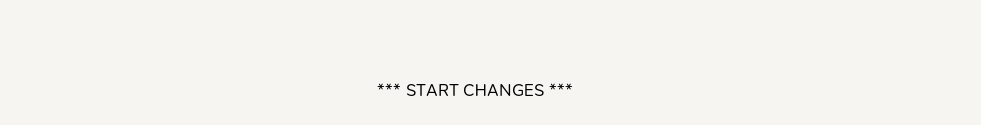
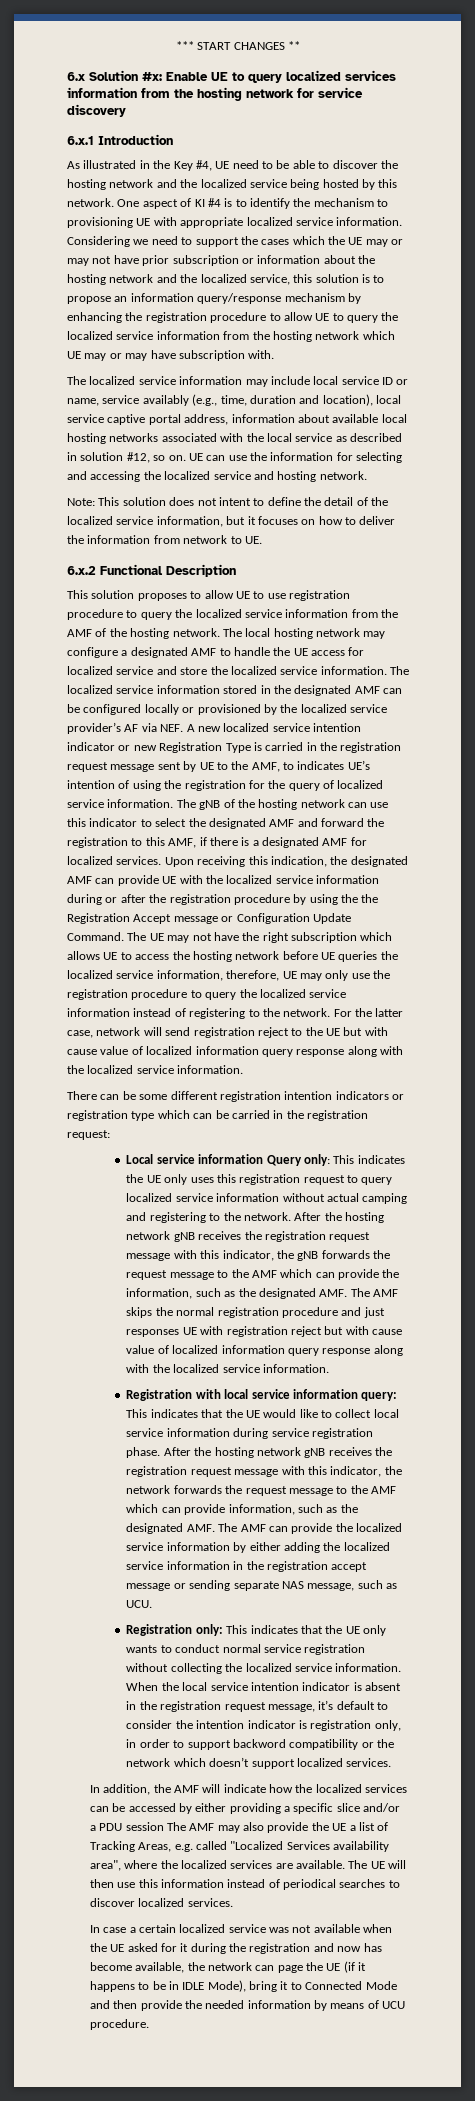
- *** START CHANGES ***
+ *** START CHANGES **
+ 6.x Solution #x: Enable UE to query localized services information from the hosting network for service discovery
+ 6.x.1 Introduction
+ As illustrated in the Key #4, UE need to be able to discover the hosting network and the localized service being hosted by this network. One aspect of KI #4 is to identify the mechanism to provisioning UE with appropriate localized service information. Considering we need to support the cases which the UE may or may not have prior subscription or information about the hosting network and the localized service, this solution is to propose an information query/response mechanism by enhancing the registration procedure to allow UE to query the localized service information from the hosting network which UE may or may have subscription with.
+ The localized service information may include local service ID or name, service availably (e.g., time, duration and location), local service captive portal address, information about available local hosting networks associated with the local service as described in solution #12, so on. UE can use the information for selecting and accessing the localized service and hosting network.
+ Note: This solution does not intent to define the detail of the localized service information, but it focuses on how to deliver the information from network to UE.
+ 6.x.2 Functional Description
+ This solution proposes to allow UE to use registration procedure to query the localized service information from the AMF of the hosting network. The local hosting network may configure a designated AMF to handle the UE access for localized service and store the localized service information. The localized service information stored in the designated AMF can be configured locally or provisioned by the localized service provider’s AF via NEF. A new localized service intention indicator or new Registration Type is carried in the registration request message sent by UE to the AMF, to indicates UE’s intention of using the registration for the query of localized service information. The gNB of the hosting network can use this indicator to select the designated AMF and forward the registration to this AMF, if there is a designated AMF for localized services. Upon receiving this indication, the designated AMF can provide UE with the localized service information during or after the registration procedure by using the the Registration Accept message or Configuration Update Command. The UE may not have the right subscription which allows UE to access the hosting network before UE queries the localized service information, therefore, UE may only use the registration procedure to query the localized service information instead of registering to the network. For the latter case, network will send registration reject to the UE but with cause value of localized information query response along with the localized service information.
+ There can be some different registration intention indicators or registration type which can be carried in the registration request:
+ Local service information Query only: This indicates the UE only uses this registration request to query localized service information without actual camping and registering to the network. After the hosting network gNB receives the registration request message with this indicator, the gNB forwards the request message to the AMF which can provide the information, such as the designated AMF. The AMF skips the normal registration procedure and just responses UE with registration reject but with cause value of localized information query response along with the localized service information.
+ Registration with local service information query: This indicates that the UE would like to collect local service information during service registration phase. After the hosting network gNB receives the registration request message with this indicator, the network forwards the request message to the AMF which can provide information, such as the designated AMF. The AMF can provide the localized service information by either adding the localized service information in the registration accept message or sending separate NAS message, such as UCU.
+ Registration only: This indicates that the UE only wants to conduct normal service registration without collecting the localized service information. When the local service intention indicator is absent in the registration request message, it’s default to consider the intention indicator is registration only, in order to support backword compatibility or the network which doesn’t support localized services.
+ In addition, the AMF will indicate how the localized services can be accessed by either providing a specific slice and/or a PDU session The AMF may also provide the UE a list of Tracking Areas, e.g. called "Localized Services availability area", where the localized services are available. The UE will then use this information instead of periodical searches to discover localized services.
+ In case a certain localized service was not available when the UE asked for it during the registration and now has become available, the network can page the UE (if it happens to be in IDLE Mode), bring it to Connected Mode and then provide the needed information by means of UCU procedure.

